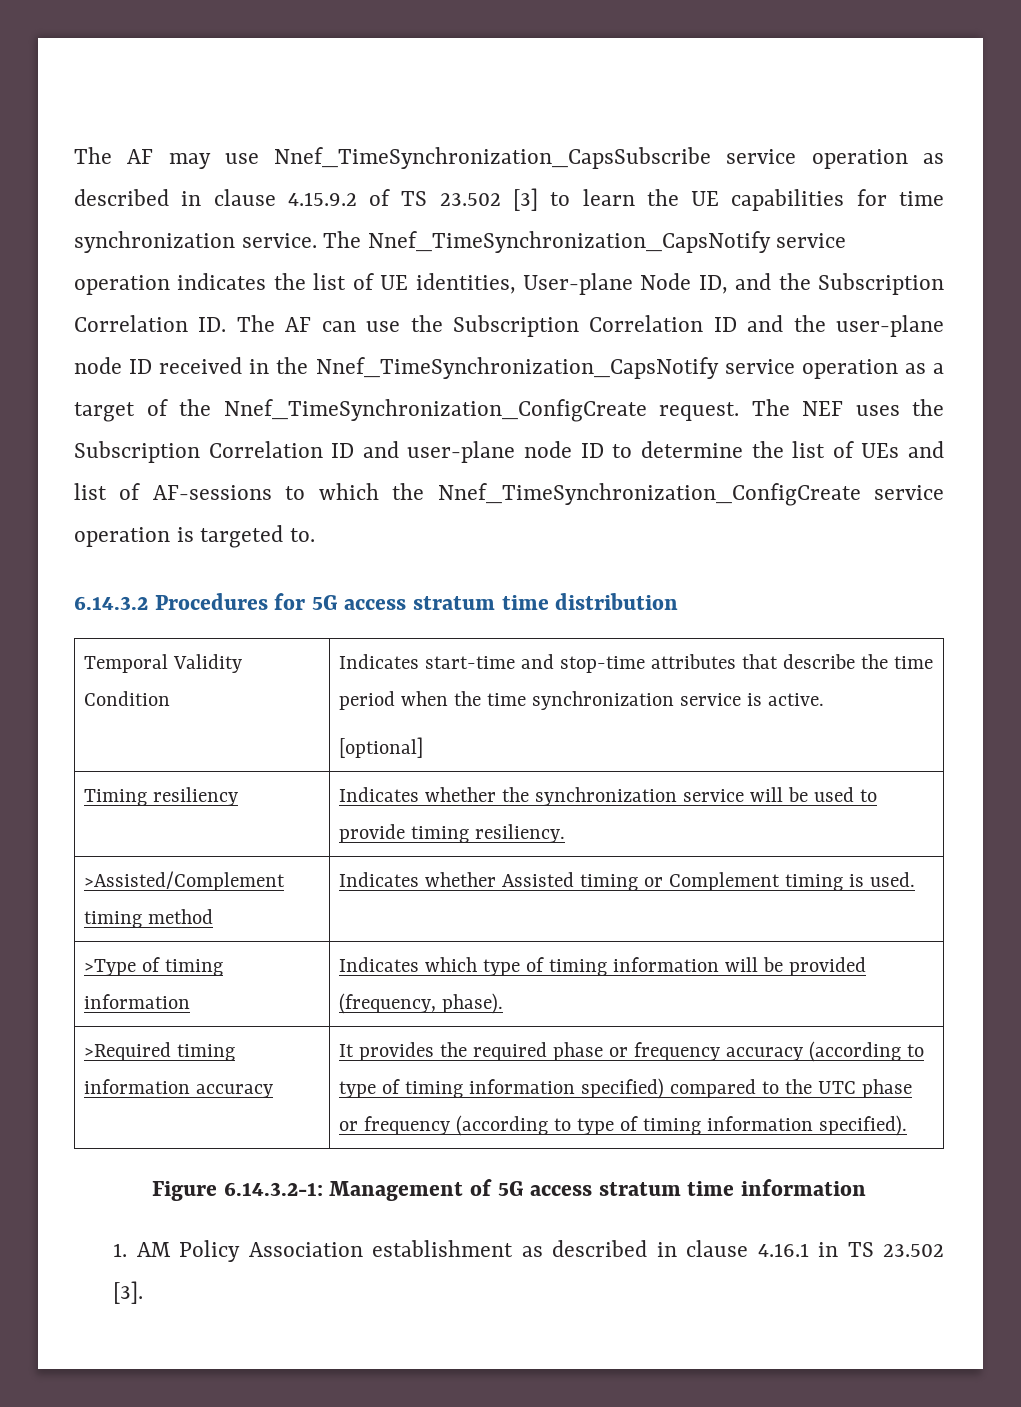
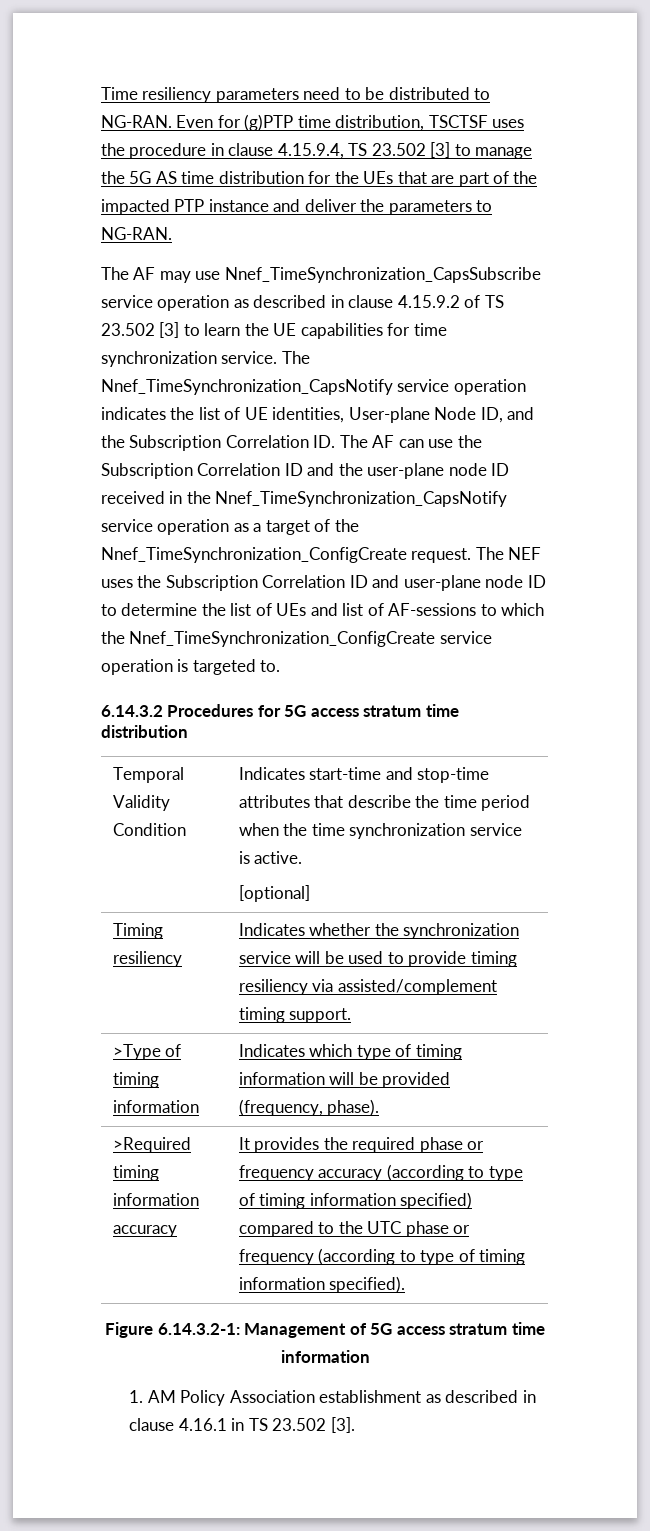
+ Time resiliency parameters need to be distributed to NG-RAN. Even for (g)PTP time distribution, TSCTSF uses the procedure in clause 4.15.9.4, TS 23.502 [3] to manage the 5G AS time distribution for the UEs that are part of the impacted PTP instance and deliver the parameters to NG-RAN.
- Timing resiliency | Indicates whether the synchronization service will be used to provide timing resiliency.
- >Assisted/Complement timing method | Indicates whether Assisted timing or Complement timing is used.
+ Timing resiliency | Indicates whether the synchronization service will be used to provide timing resiliency via assisted/complement timing support.

